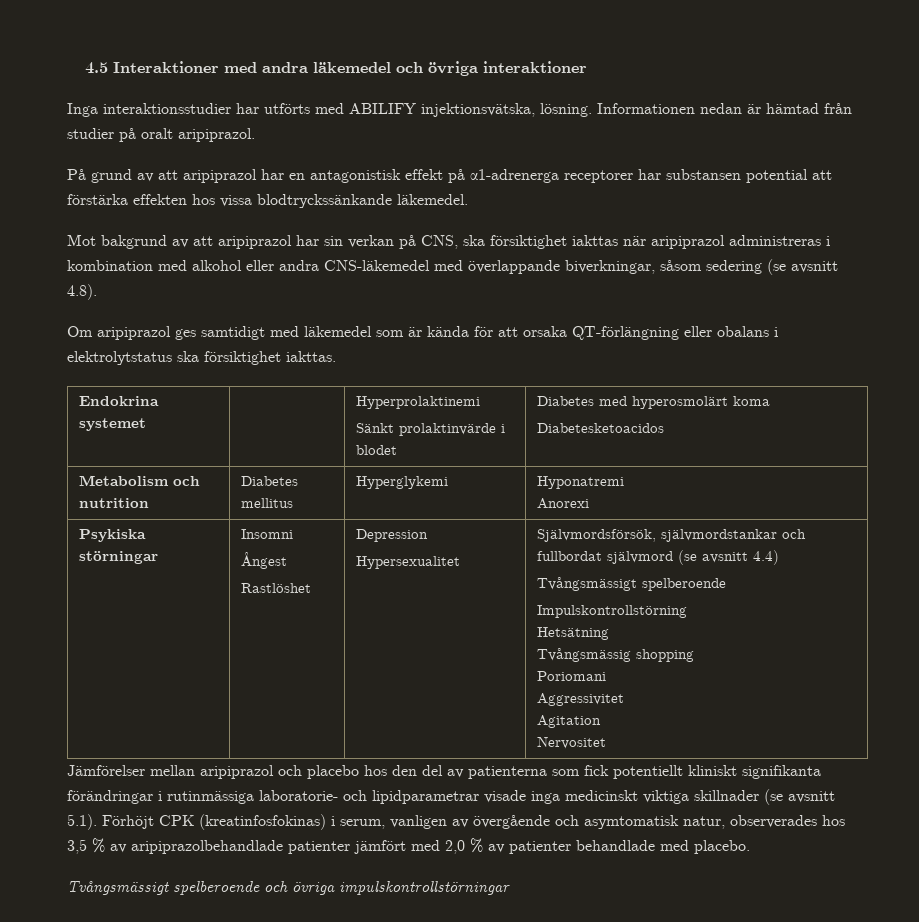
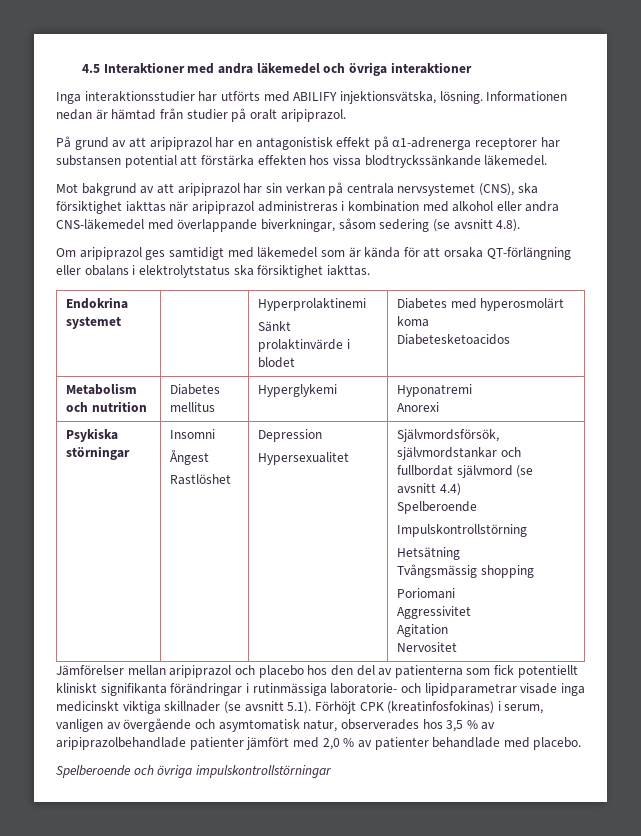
- Mot bakgrund av att aripiprazol har sin verkan på CNS, ska försiktighet iakttas när aripiprazol administreras i kombination med alkohol eller andra CNS-läkemedel med överlappande biverkningar, såsom sedering (se avsnitt 4.8).
+ Mot bakgrund av att aripiprazol har sin verkan på centrala nervsystemet (CNS), ska försiktighet iakttas när aripiprazol administreras i kombination med alkohol eller andra CNS-läkemedel med överlappande biverkningar, såsom sedering (se avsnitt 4.8).
  Psykiska störningar | Insomni
  Ångest
  Rastlöshet | Depression
  Hypersexualitet | Självmordsförsök, självmordstankar och fullbordat självmord (se avsnitt 4.4)
- Tvångsmässigt spelberoende
+ Spelberoende
- Tvångsmässigt spelberoende och övriga impulskontrollstörningar
+ Spelberoende och övriga impulskontrollstörningar

